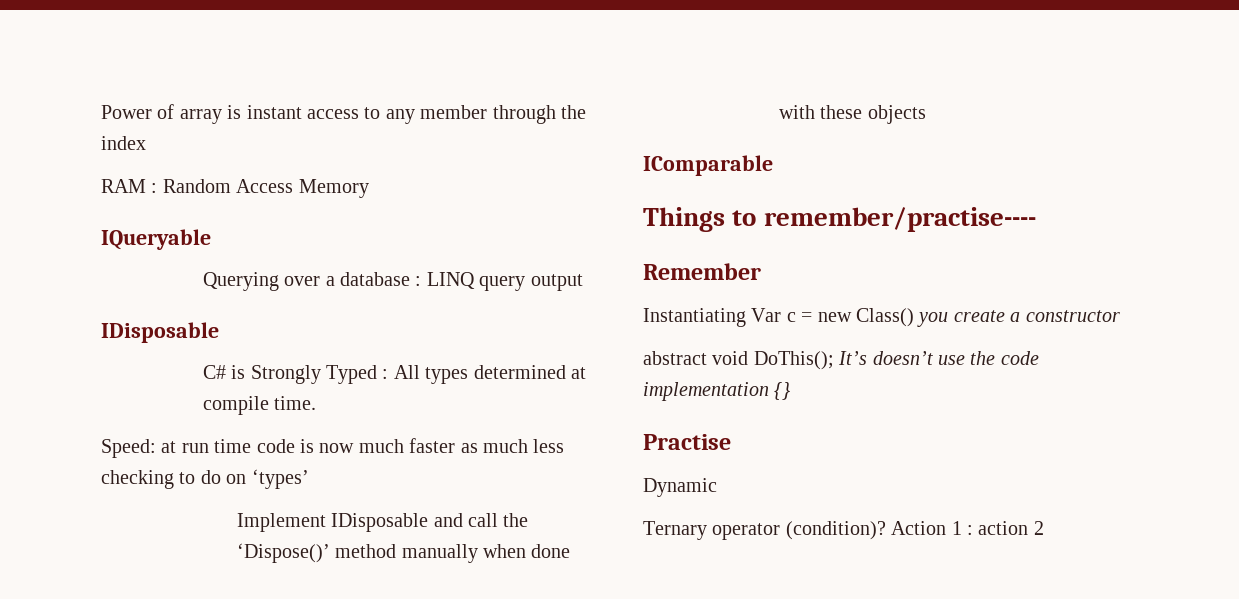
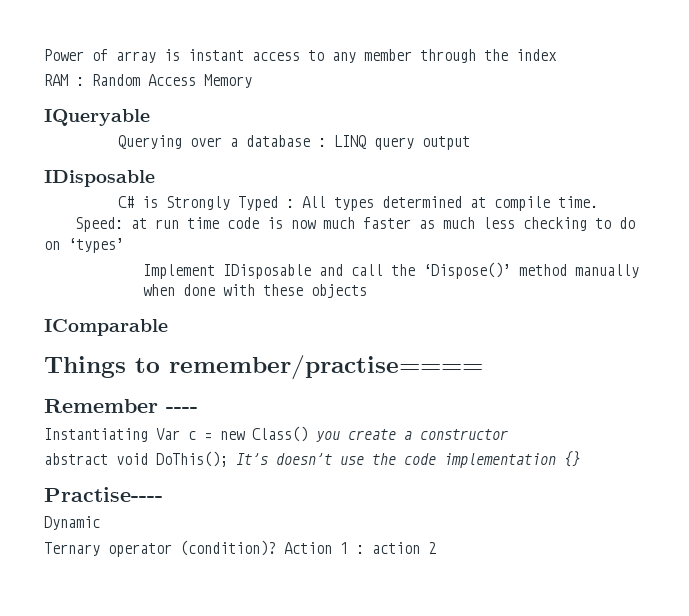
- Things to remember/practise----
+ Things to remember/practise====
- Remember
+ Remember ----
- Practise
+ Practise----

